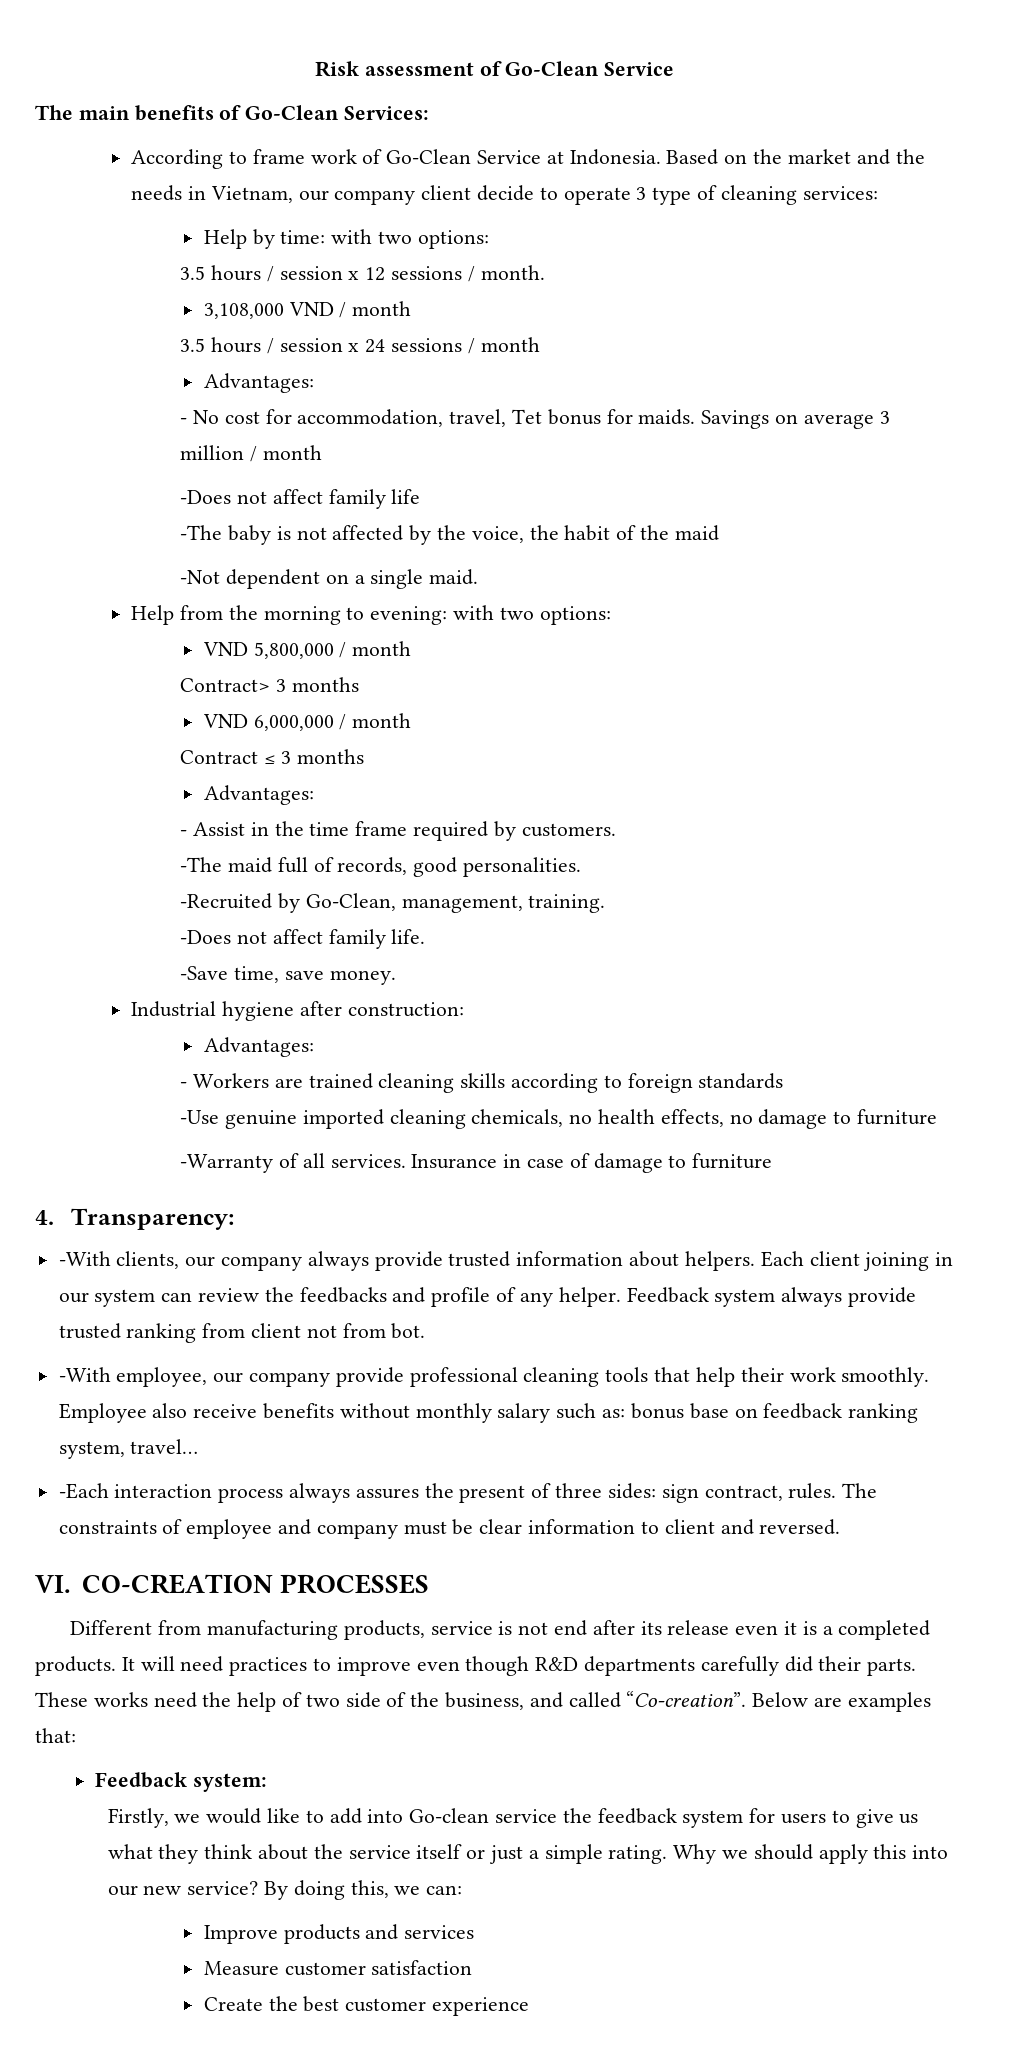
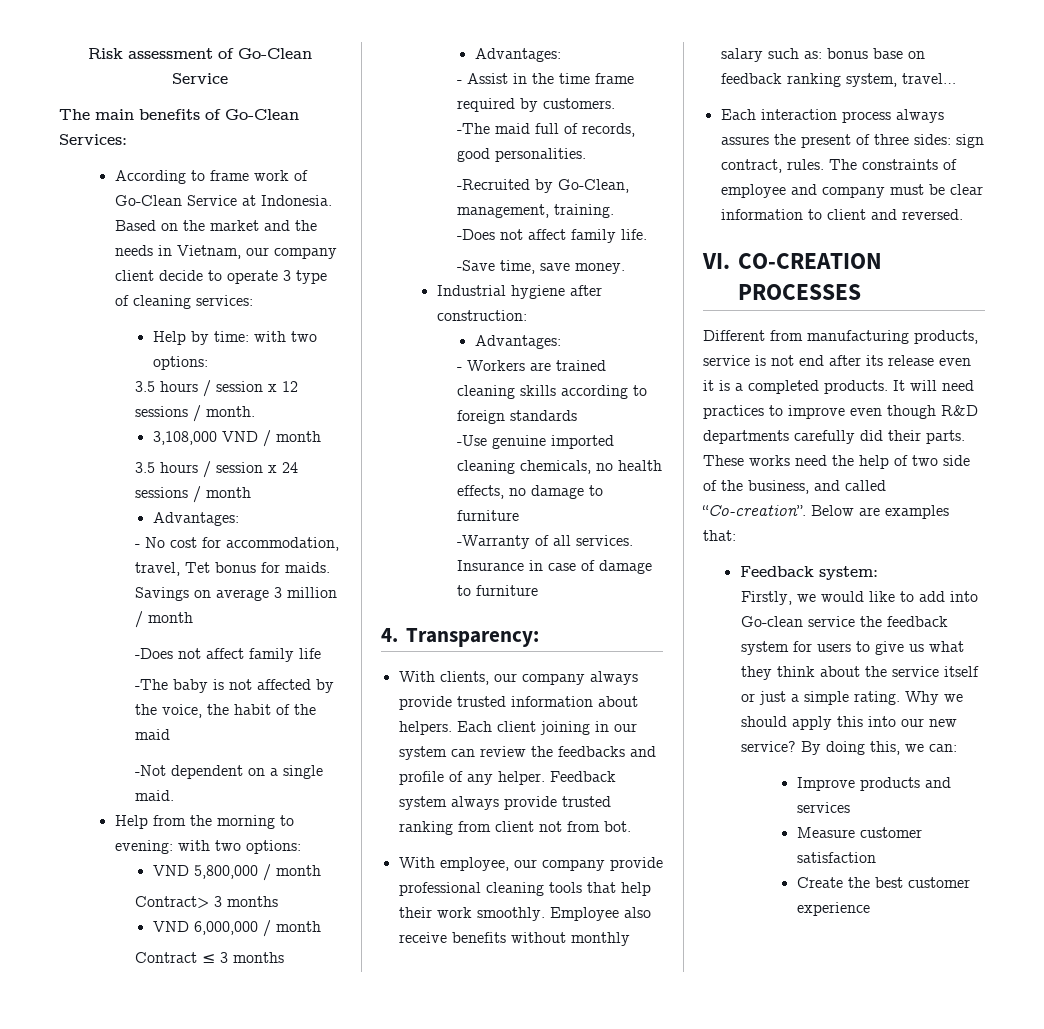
- -With clients, our company always provide trusted information about helpers.
+ With clients, our company always provide trusted information about helpers.
- -With employee, our company provide professional cleaning tools that help their work smoothly.
+ With employee, our company provide professional cleaning tools that help their work smoothly.
- -Each interaction process always assures the present of three sides: sign contract, rules.
+ Each interaction process always assures the present of three sides: sign contract, rules.

